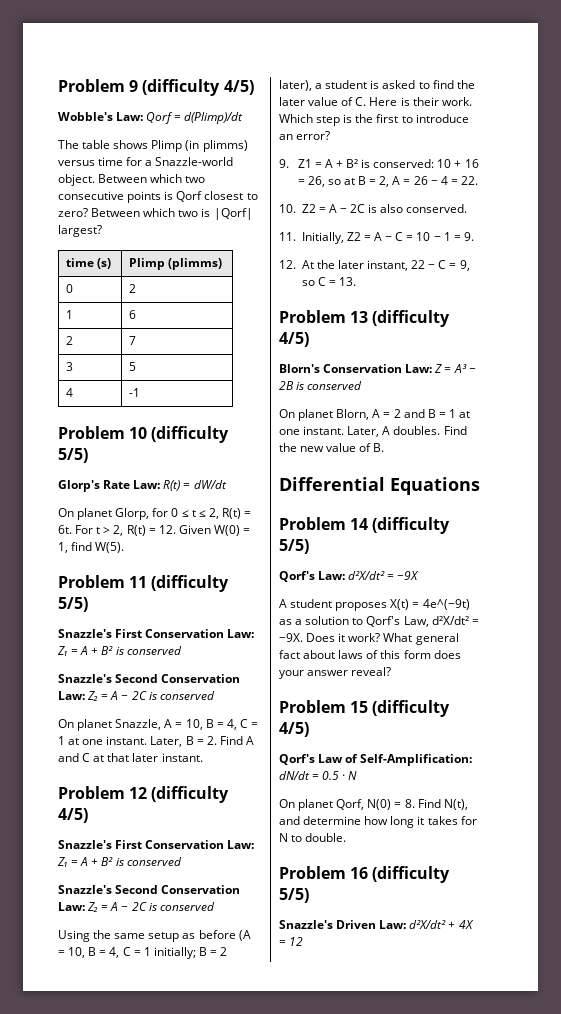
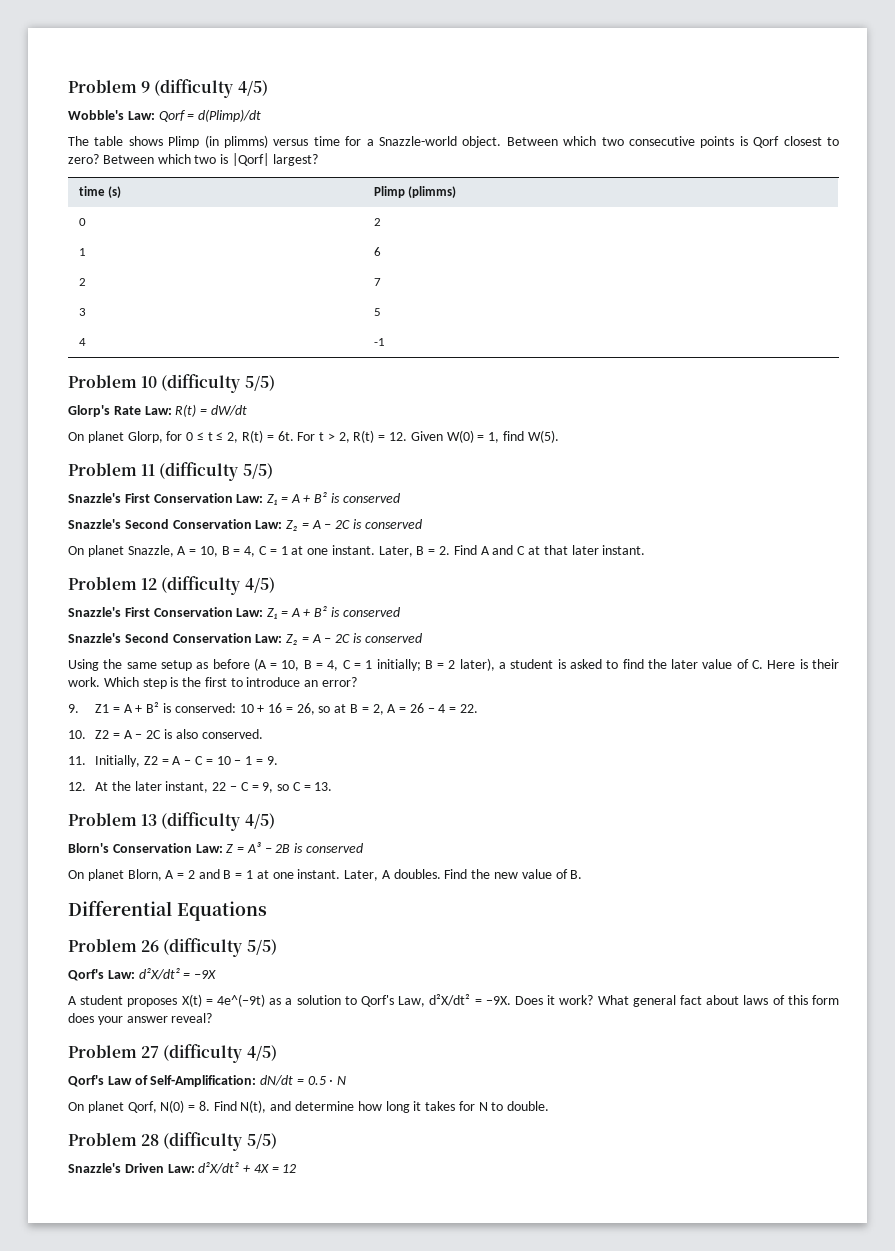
- Problem 14 (difficulty 5/5)
+ Problem 26 (difficulty 5/5)
- Problem 15 (difficulty 4/5)
+ Problem 27 (difficulty 4/5)
- Problem 16 (difficulty 5/5)
+ Problem 28 (difficulty 5/5)

